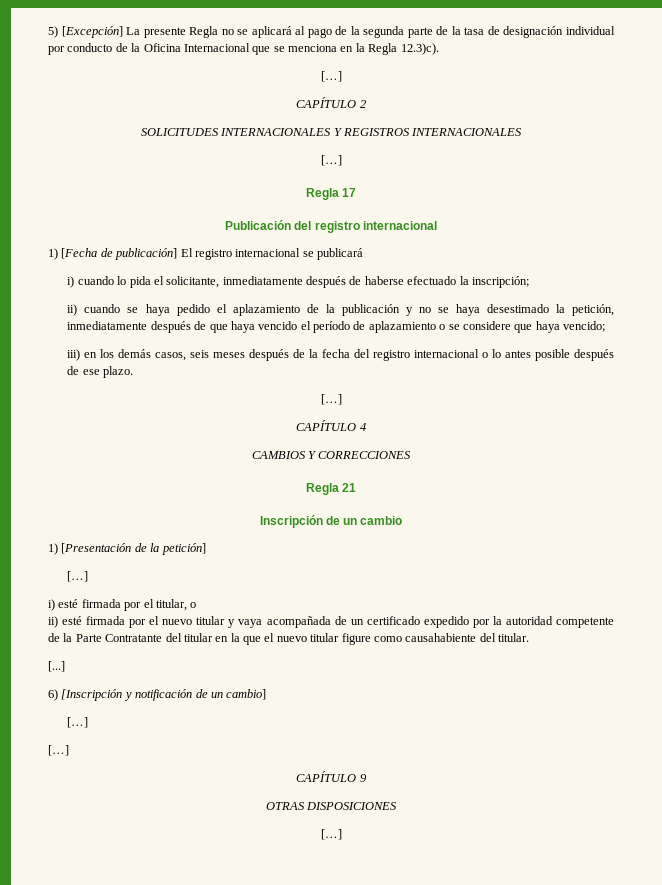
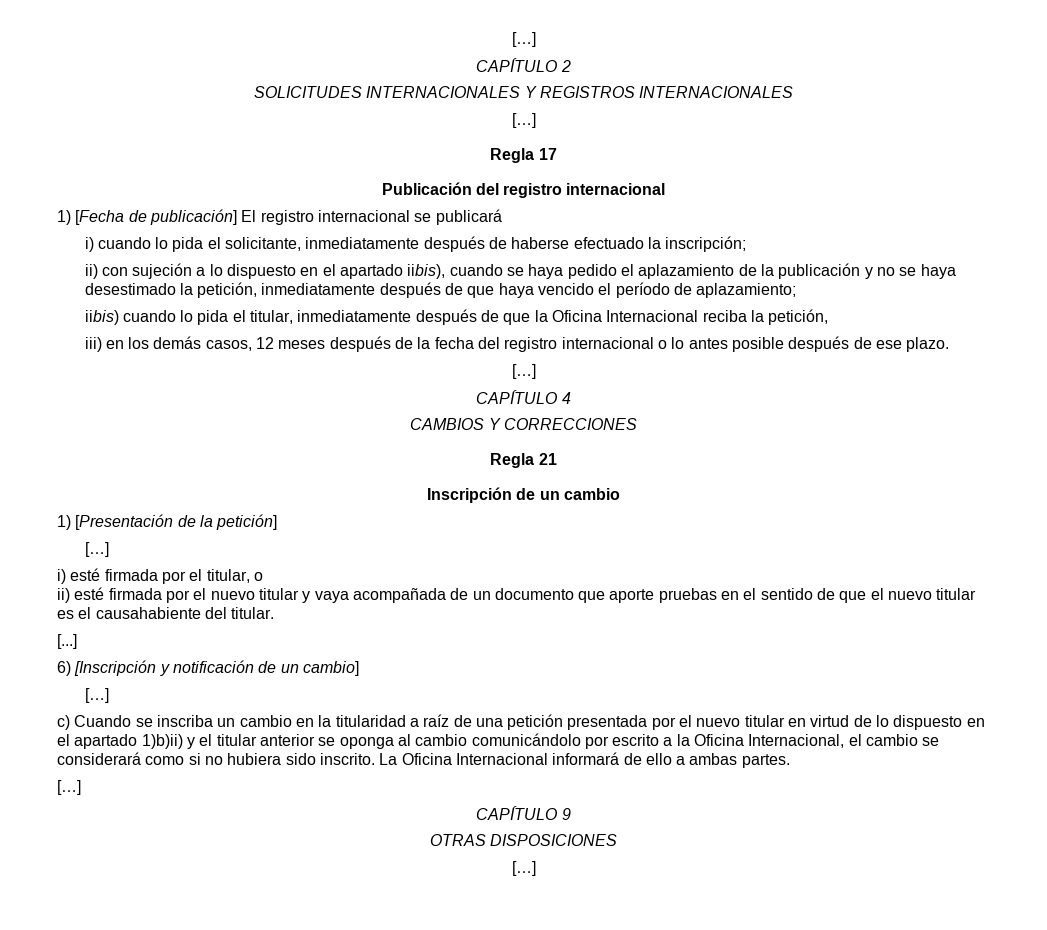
- 5) [Excepción] La presente Regla no se aplicará al pago de la segunda parte de la tasa de designación individual por conducto de la Oficina Internacional que se menciona en la Regla 12.3)c).
- ii) cuando se haya pedido el aplazamiento de la publicación y no se haya desestimado la petición, inmediatamente después de que haya vencido el período de aplazamiento o se considere que haya vencido;
+ ii) con sujeción a lo dispuesto en el apartado iibis), cuando se haya pedido el aplazamiento de la publicación y no se haya desestimado la petición, inmediatamente después de que haya vencido el período de aplazamiento;
+ iibis) cuando lo pida el titular, inmediatamente después de que la Oficina Internacional reciba la petición,
- iii) en los demás casos, seis meses después de la fecha del registro internacional o lo antes posible después de ese plazo.
+ iii) en los demás casos, 12 meses después de la fecha del registro internacional o lo antes posible después de ese plazo.
- ii) esté firmada por el nuevo titular y vaya acompañada de un certificado expedido por la autoridad competente de la Parte Contratante del titular en la que el nuevo titular figure como causahabiente del titular.
+ ii) esté firmada por el nuevo titular y vaya acompañada de un documento que aporte pruebas en el sentido de que el nuevo titular es el causahabiente del titular.
+ c) Cuando se inscriba un cambio en la titularidad a raíz de una petición presentada por el nuevo titular en virtud de lo dispuesto en el apartado 1)b)ii) y el titular anterior se oponga al cambio comunicándolo por escrito a la Oficina Internacional, el cambio se considerará como si no hubiera sido inscrito. La Oficina Internacional informará de ello a ambas partes.

